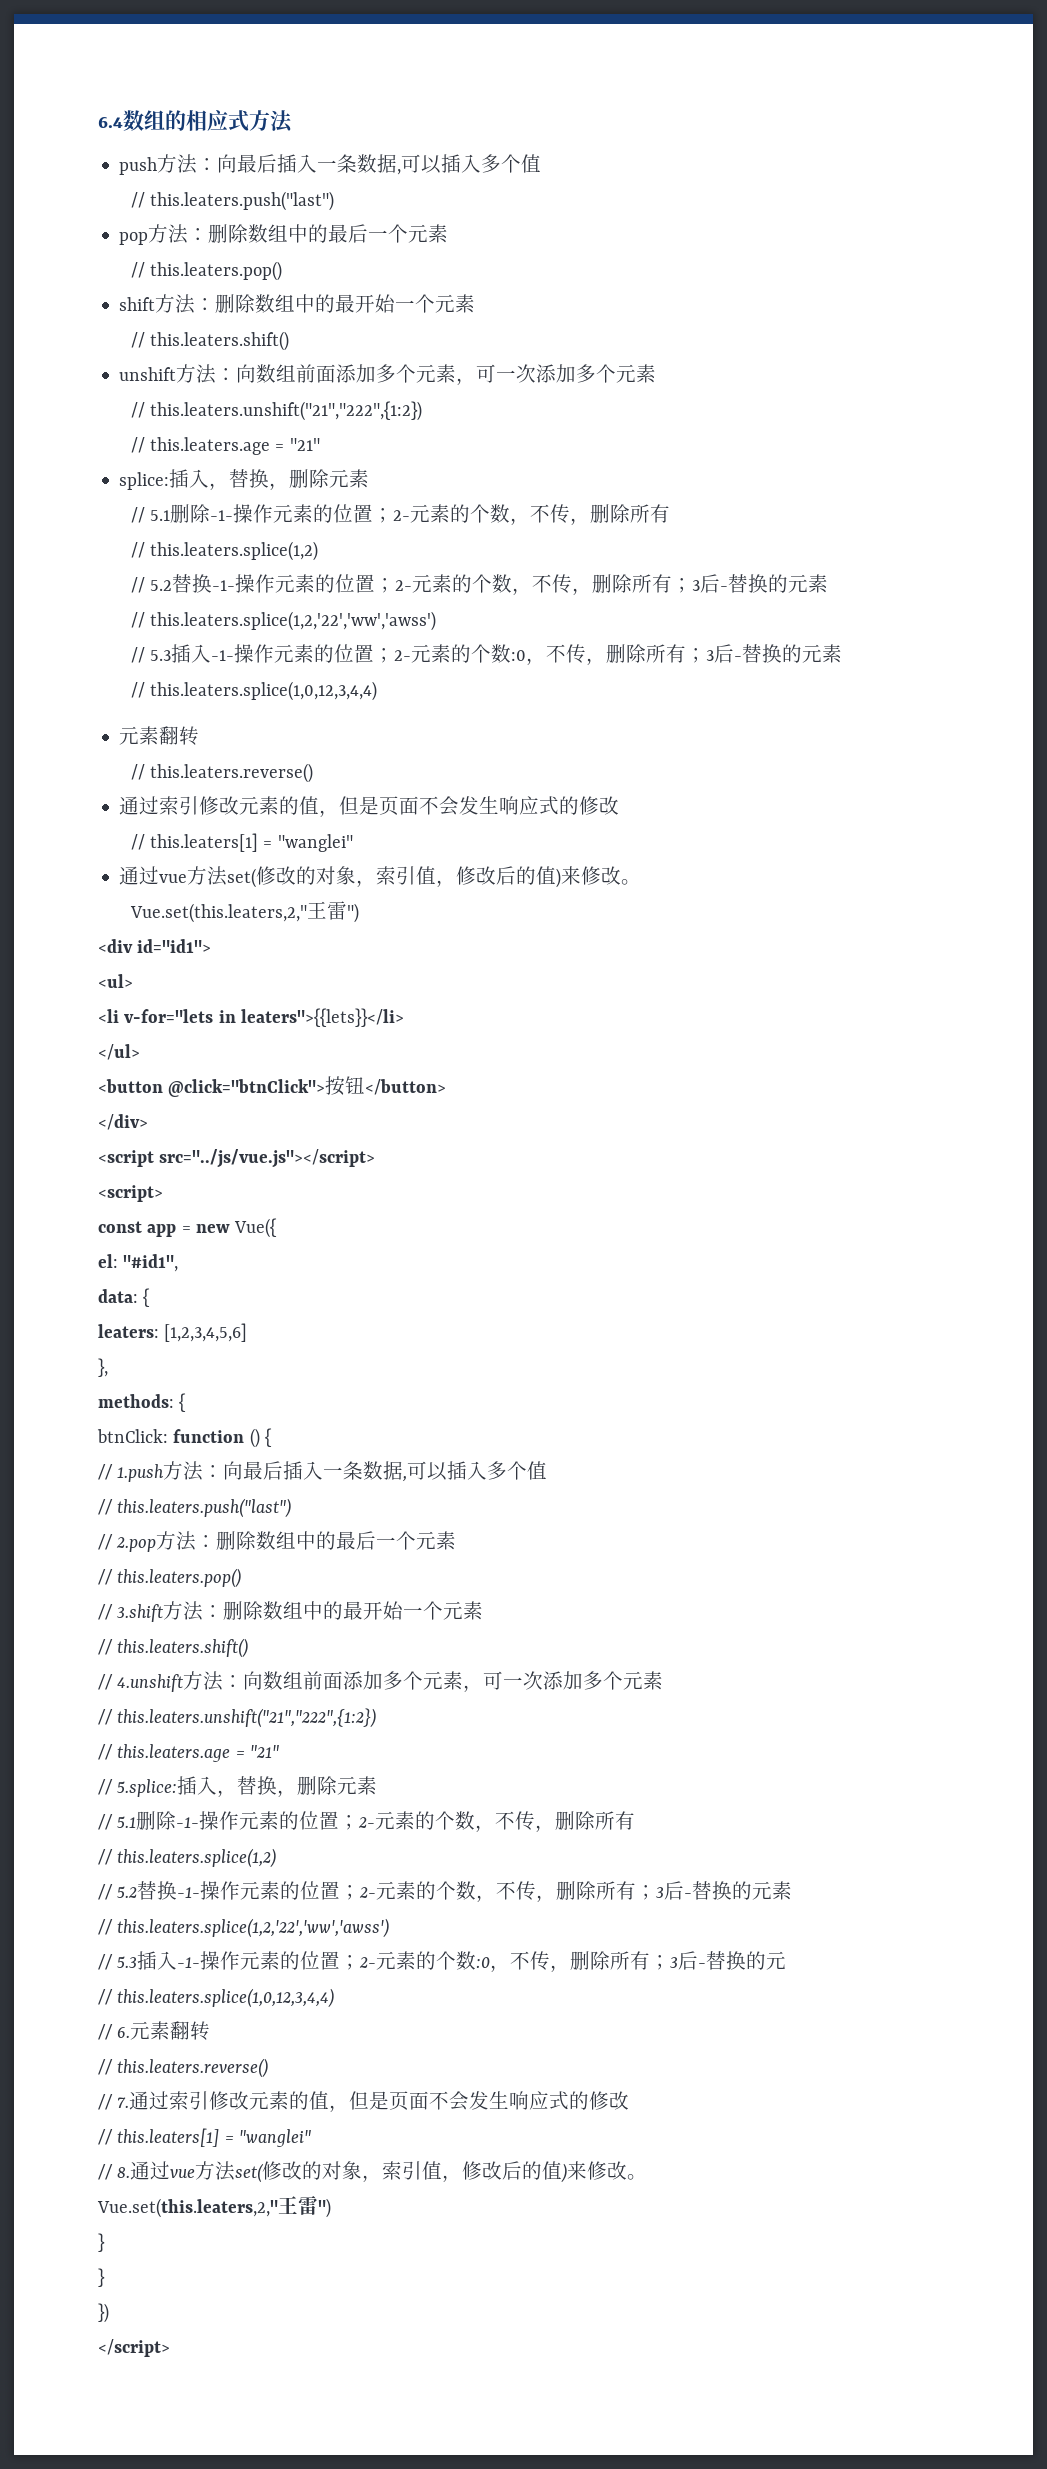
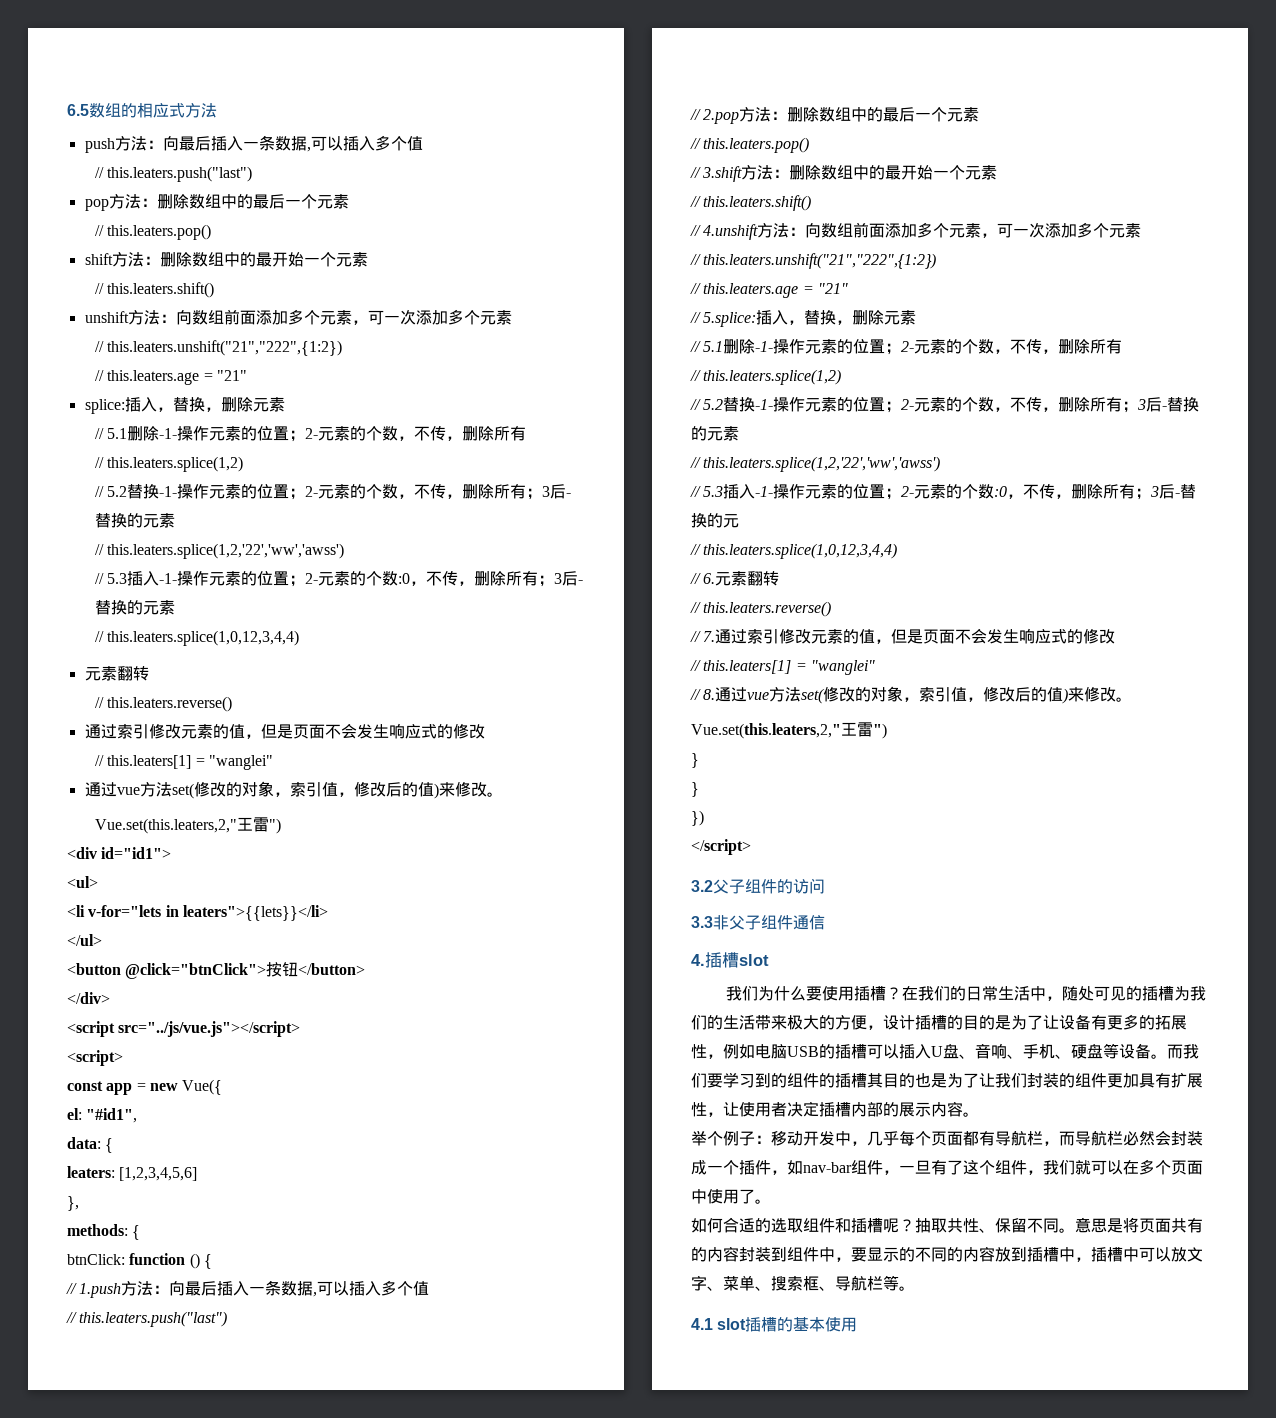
- 6.4数组的相应式方法
+ 6.5数组的相应式方法
+ 3.2父子组件的访问
+ 3.3非父子组件通信
+ 4.插槽slot
+ 我们为什么要使用插槽？在我们的日常生活中，随处可见的插槽为我们的生活带来极大的方便，设计插槽的目的是为了让设备有更多的拓展性，例如电脑USB的插槽可以插入U盘、音响、手机、硬盘等设备。而我们要学习到的组件的插槽其目的也是为了让我们封装的组件更加具有扩展性，让使用者决定插槽内部的展示内容。
+ 举个例子：移动开发中，几乎每个页面都有导航栏，而导航栏必然会封装成一个插件，如nav-bar组件，一旦有了这个组件，我们就可以在多个页面中使用了。
+ 如何合适的选取组件和插槽呢？抽取共性、保留不同。意思是将页面共有的内容封装到组件中，要显示的不同的内容放到插槽中，插槽中可以放文字、菜单、搜索框、导航栏等。
+ 4.1 slot插槽的基本使用

